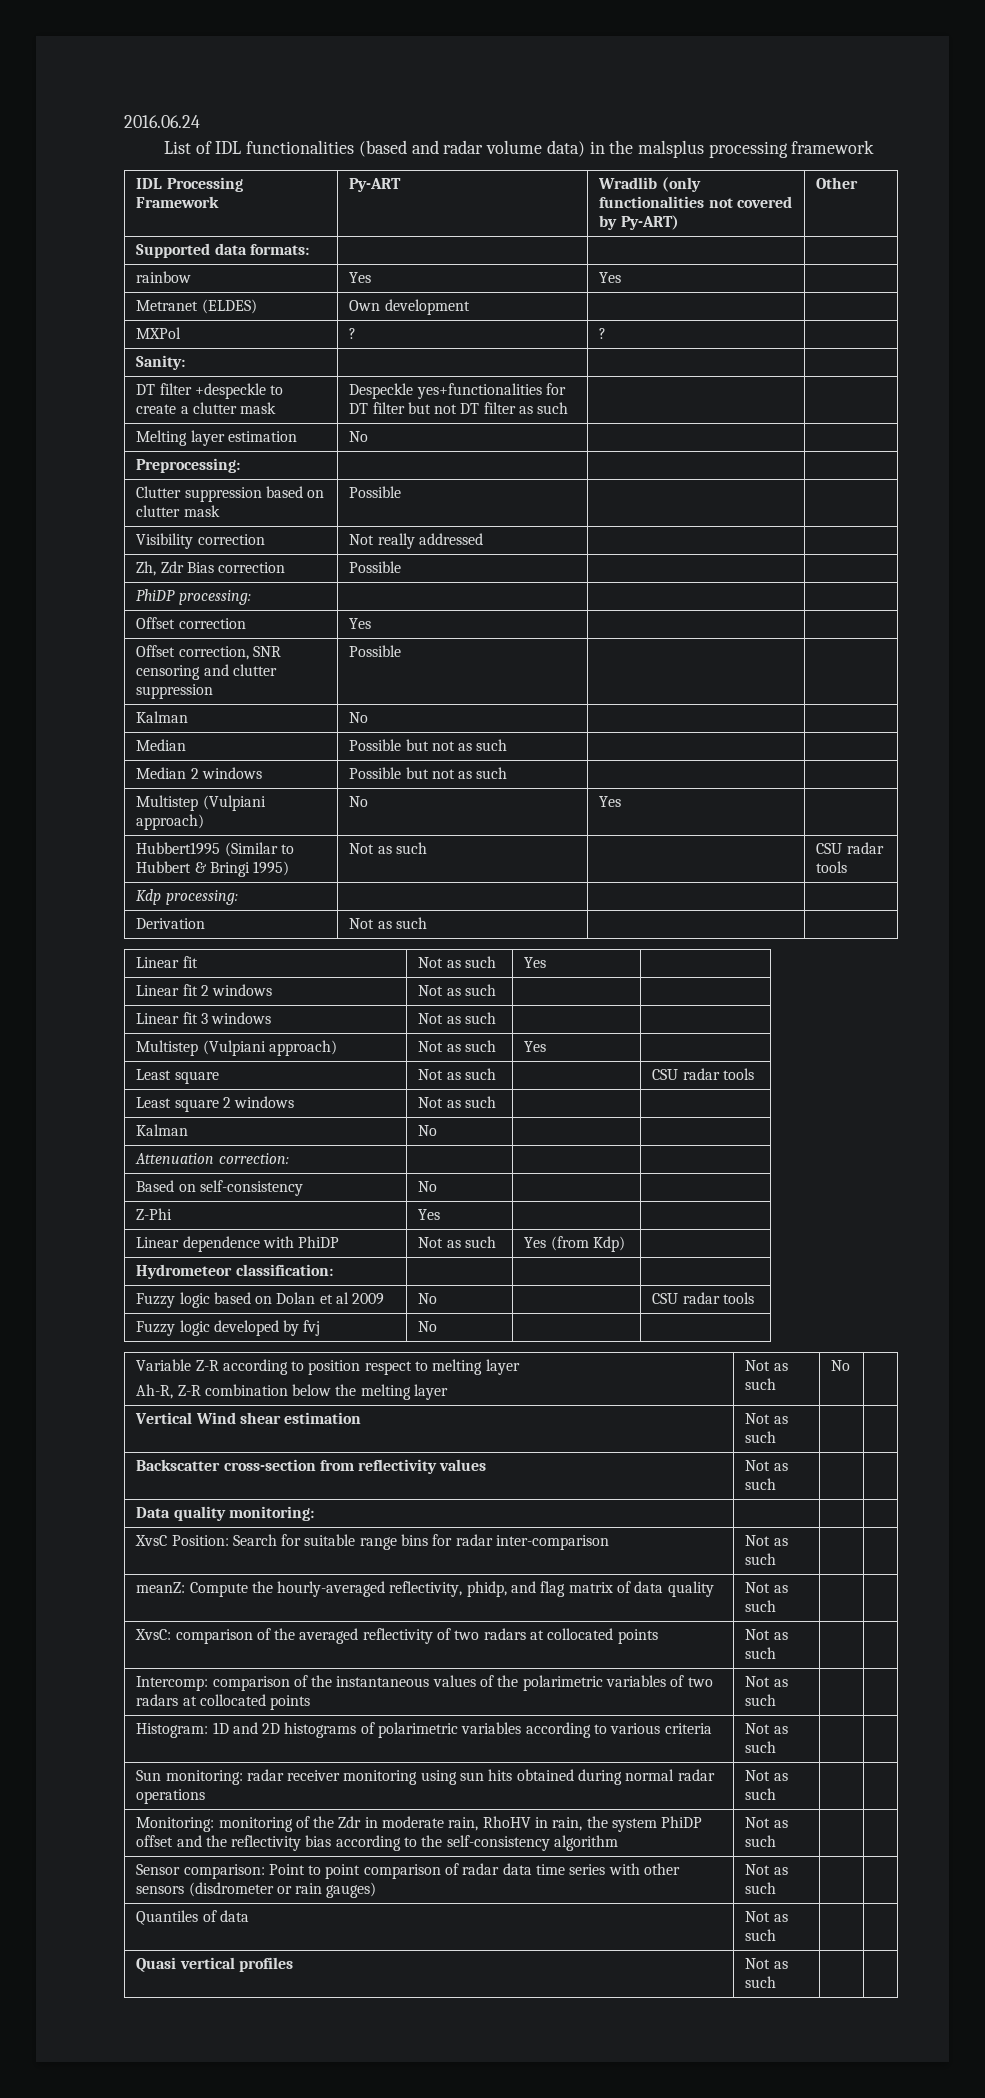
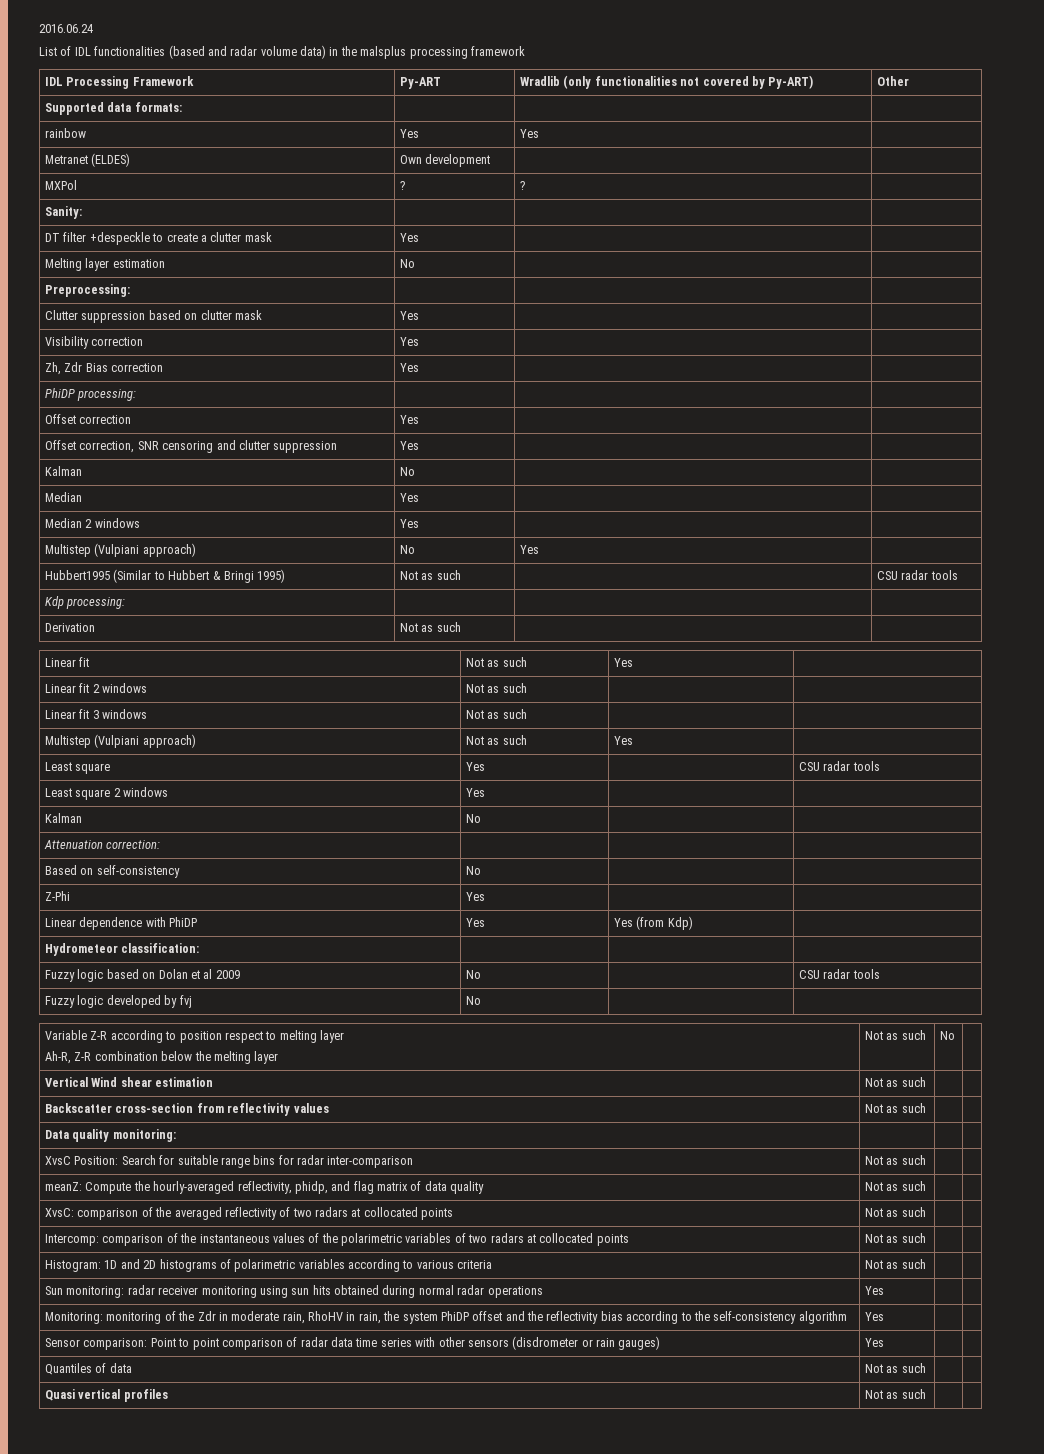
- DT filter +despeckle to create a clutter mask | Despeckle yes+functionalities for DT filter but not DT filter as such | |
+ DT filter +despeckle to create a clutter mask | Yes | |
- Clutter suppression based on clutter mask | Possible | |
+ Clutter suppression based on clutter mask | Yes | |
- Visibility correction | Not really addressed | |
+ Visibility correction | Yes | |
- Zh, Zdr Bias correction | Possible | |
+ Zh, Zdr Bias correction | Yes | |
- Offset correction, SNR censoring and clutter suppression | Possible | |
+ Offset correction, SNR censoring and clutter suppression | Yes | |
- Median | Possible but not as such | |
- Median 2 windows | Possible but not as such | |
+ Median | Yes | |
+ Median 2 windows | Yes | |
- Least square | Not as such | | CSU radar tools
+ Least square | Yes | | CSU radar tools
- Least square 2 windows | Not as such | |
+ Least square 2 windows | Yes | |
- Linear dependence with PhiDP | Not as such | Yes (from Kdp) |
+ Linear dependence with PhiDP | Yes | Yes (from Kdp) |
- Sun monitoring: radar receiver monitoring using sun hits obtained during normal radar operations | Not as such | |
+ Sun monitoring: radar receiver monitoring using sun hits obtained during normal radar operations | Yes | |
- Monitoring: monitoring of the Zdr in moderate rain, RhoHV in rain, the system PhiDP offset and the reflectivity bias according to the self-consistency algorithm | Not as such | |
+ Monitoring: monitoring of the Zdr in moderate rain, RhoHV in rain, the system PhiDP offset and the reflectivity bias according to the self-consistency algorithm | Yes | |
- Sensor comparison: Point to point comparison of radar data time series with other sensors (disdrometer or rain gauges) | Not as such | |
+ Sensor comparison: Point to point comparison of radar data time series with other sensors (disdrometer or rain gauges) | Yes | |

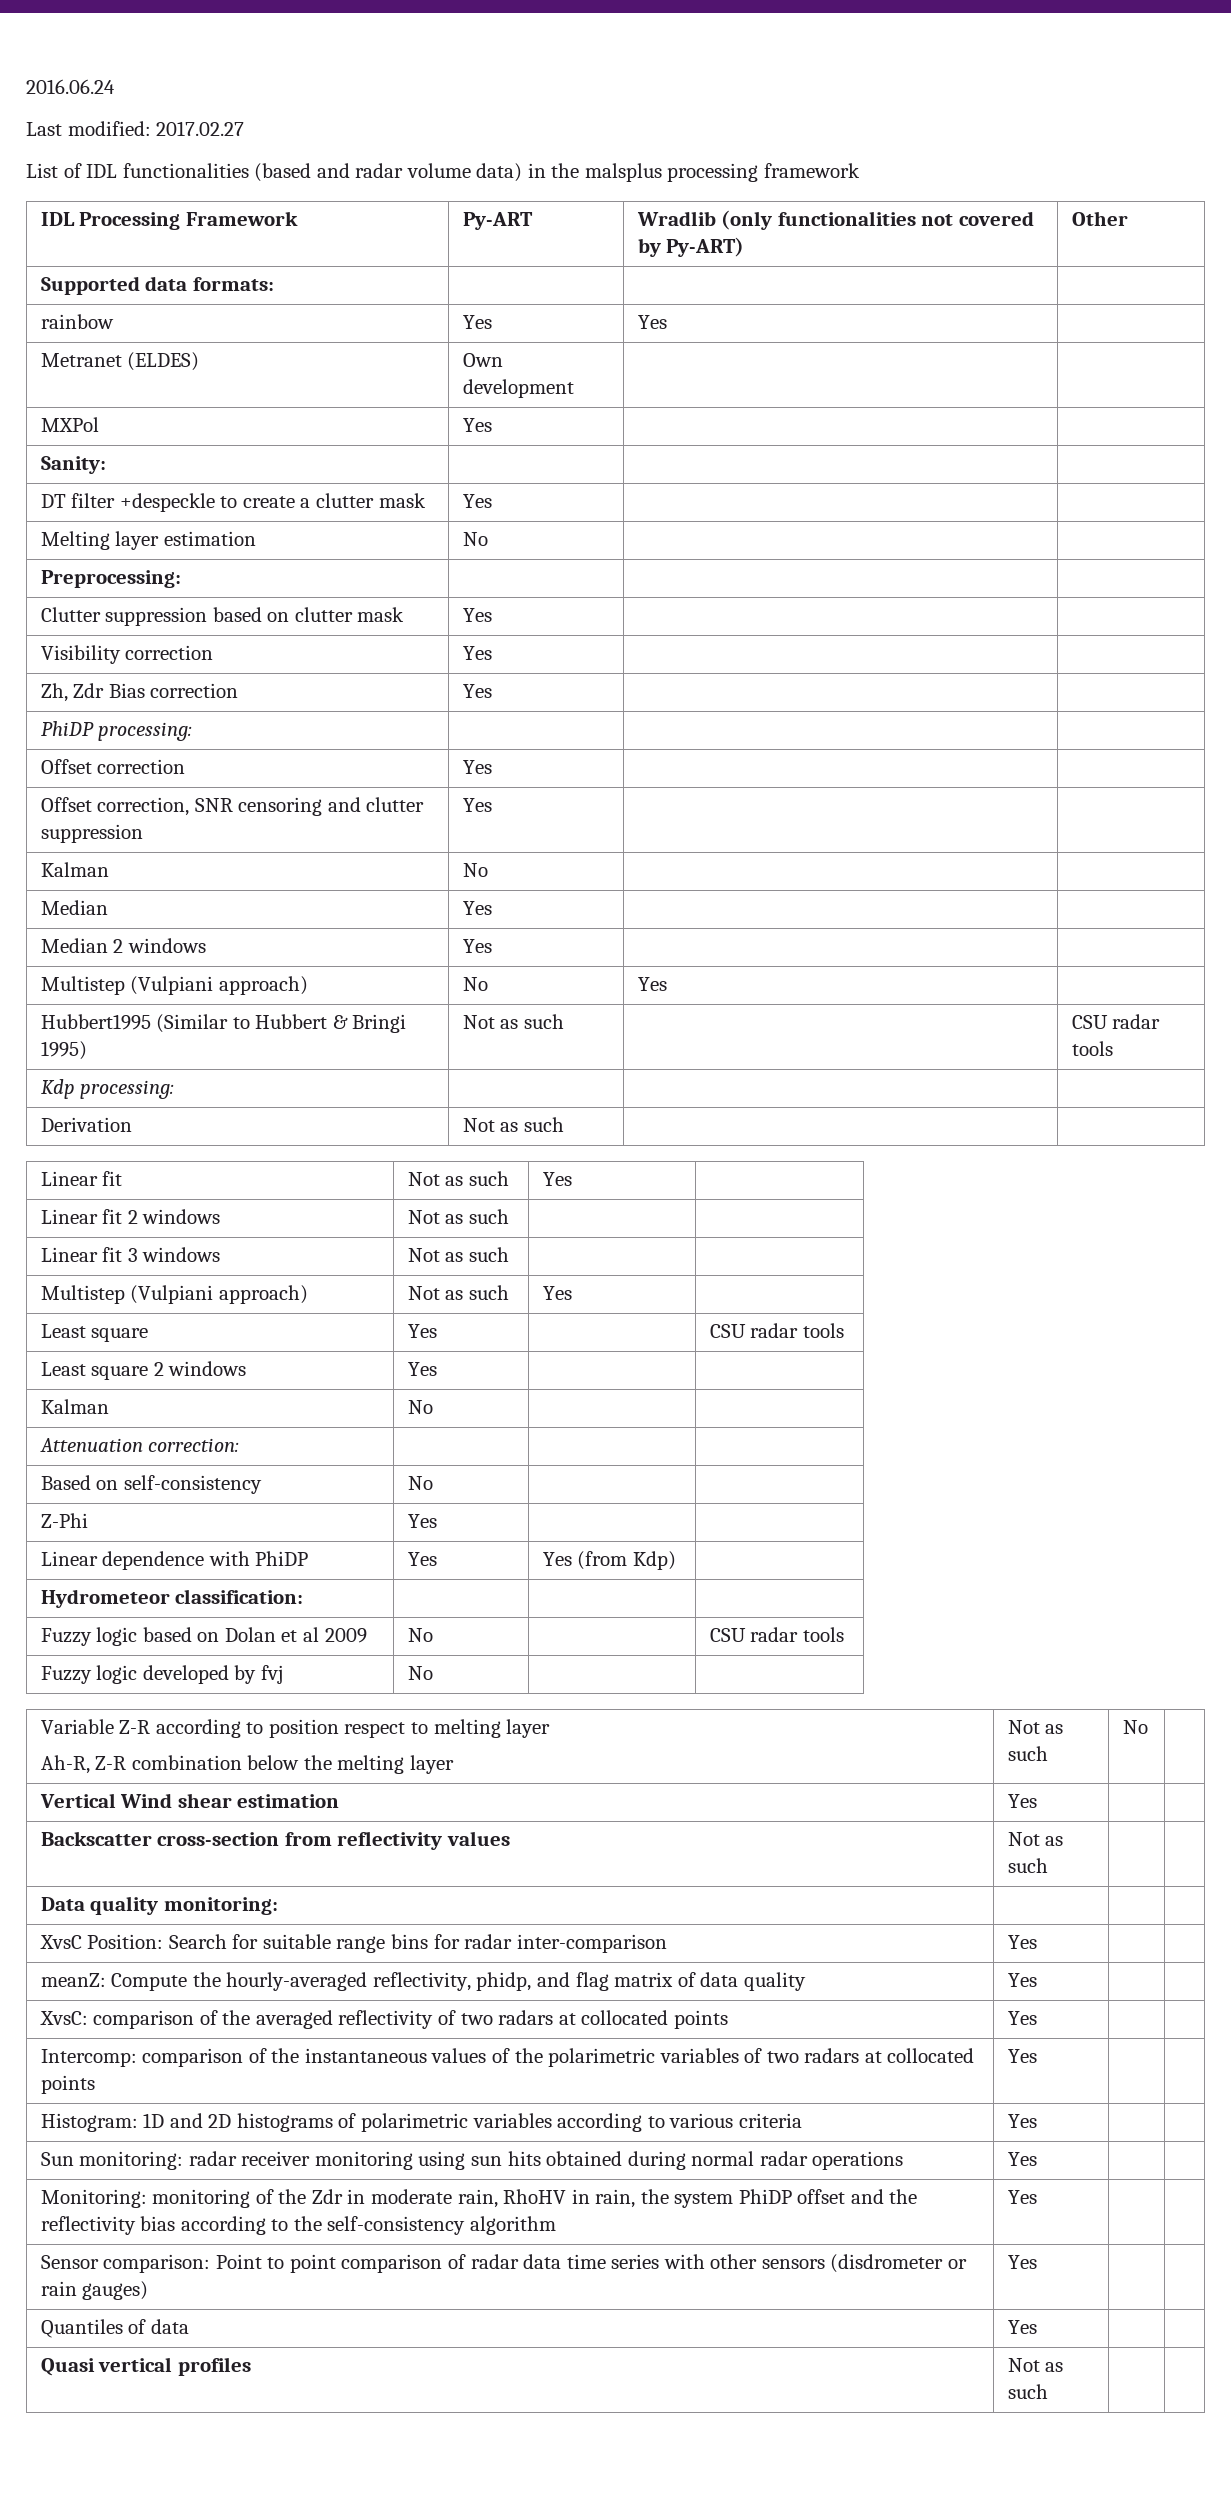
+ Last modified: 2017.02.27
- MXPol | ? | ? |
+ MXPol | Yes | |
- Vertical Wind shear estimation | Not as such | |
+ Vertical Wind shear estimation | Yes | |
- XvsC Position: Search for suitable range bins for radar inter-comparison | Not as such | |
+ XvsC Position: Search for suitable range bins for radar inter-comparison | Yes | |
- meanZ: Compute the hourly-averaged reflectivity, phidp, and flag matrix of data quality | Not as such | |
+ meanZ: Compute the hourly-averaged reflectivity, phidp, and flag matrix of data quality | Yes | |
- XvsC: comparison of the averaged reflectivity of two radars at collocated points | Not as such | |
+ XvsC: comparison of the averaged reflectivity of two radars at collocated points | Yes | |
- Intercomp: comparison of the instantaneous values of the polarimetric variables of two radars at collocated points | Not as such | |
+ Intercomp: comparison of the instantaneous values of the polarimetric variables of two radars at collocated points | Yes | |
- Histogram: 1D and 2D histograms of polarimetric variables according to various criteria | Not as such | |
+ Histogram: 1D and 2D histograms of polarimetric variables according to various criteria | Yes | |
- Quantiles of data | Not as such | |
+ Quantiles of data | Yes | |

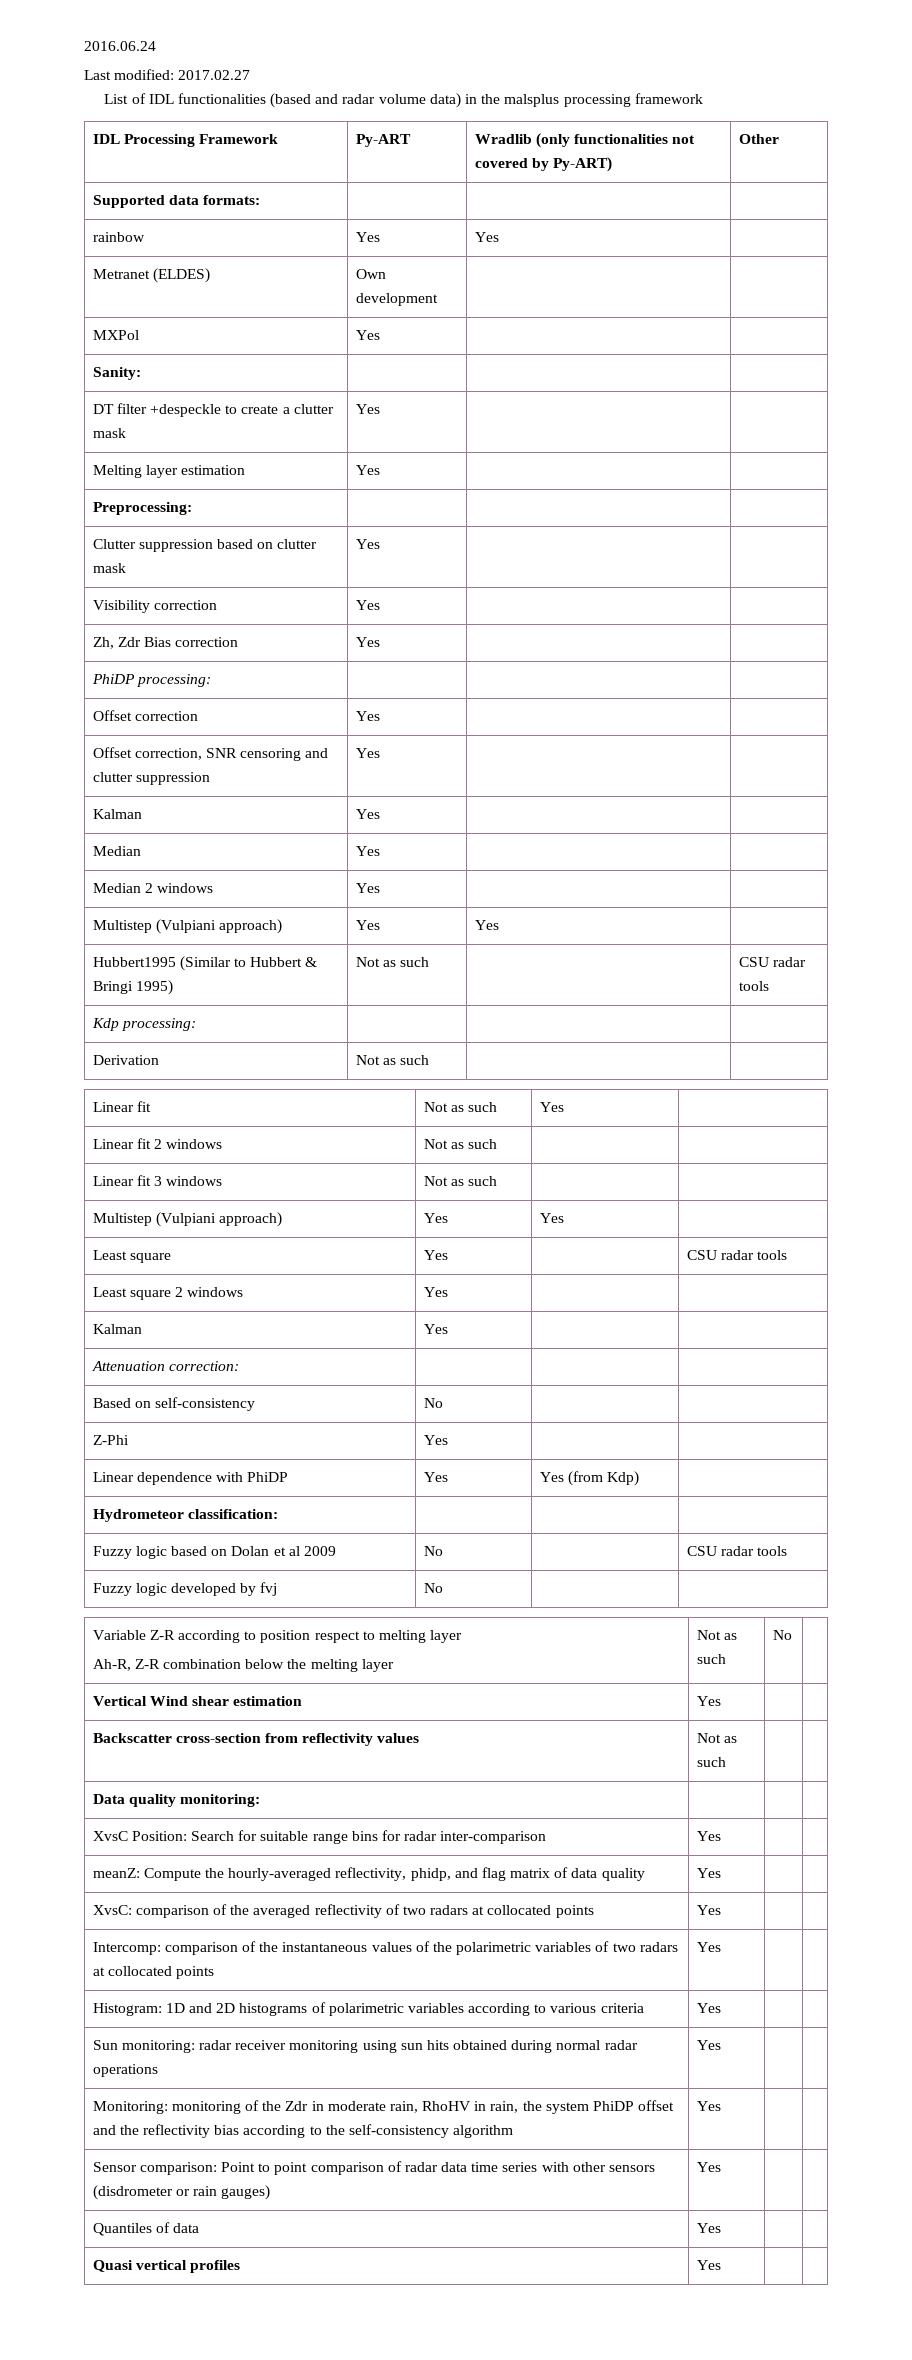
- Melting layer estimation | No | |
+ Melting layer estimation | Yes | |
  Offset correction, SNR censoring and clutter suppression | Yes | |
- Kalman | No | |
+ Kalman | Yes | |
  Median 2 windows | Yes | |
- Multistep (Vulpiani approach) | No | Yes |
+ Multistep (Vulpiani approach) | Yes | Yes |
  Linear fit 3 windows | Not as such | |
- Multistep (Vulpiani approach) | Not as such | Yes |
+ Multistep (Vulpiani approach) | Yes | Yes |
  Least square 2 windows | Yes | |
- Kalman | No | |
+ Kalman | Yes | |
- Quasi vertical profiles | Not as such | |
+ Quasi vertical profiles | Yes | |

